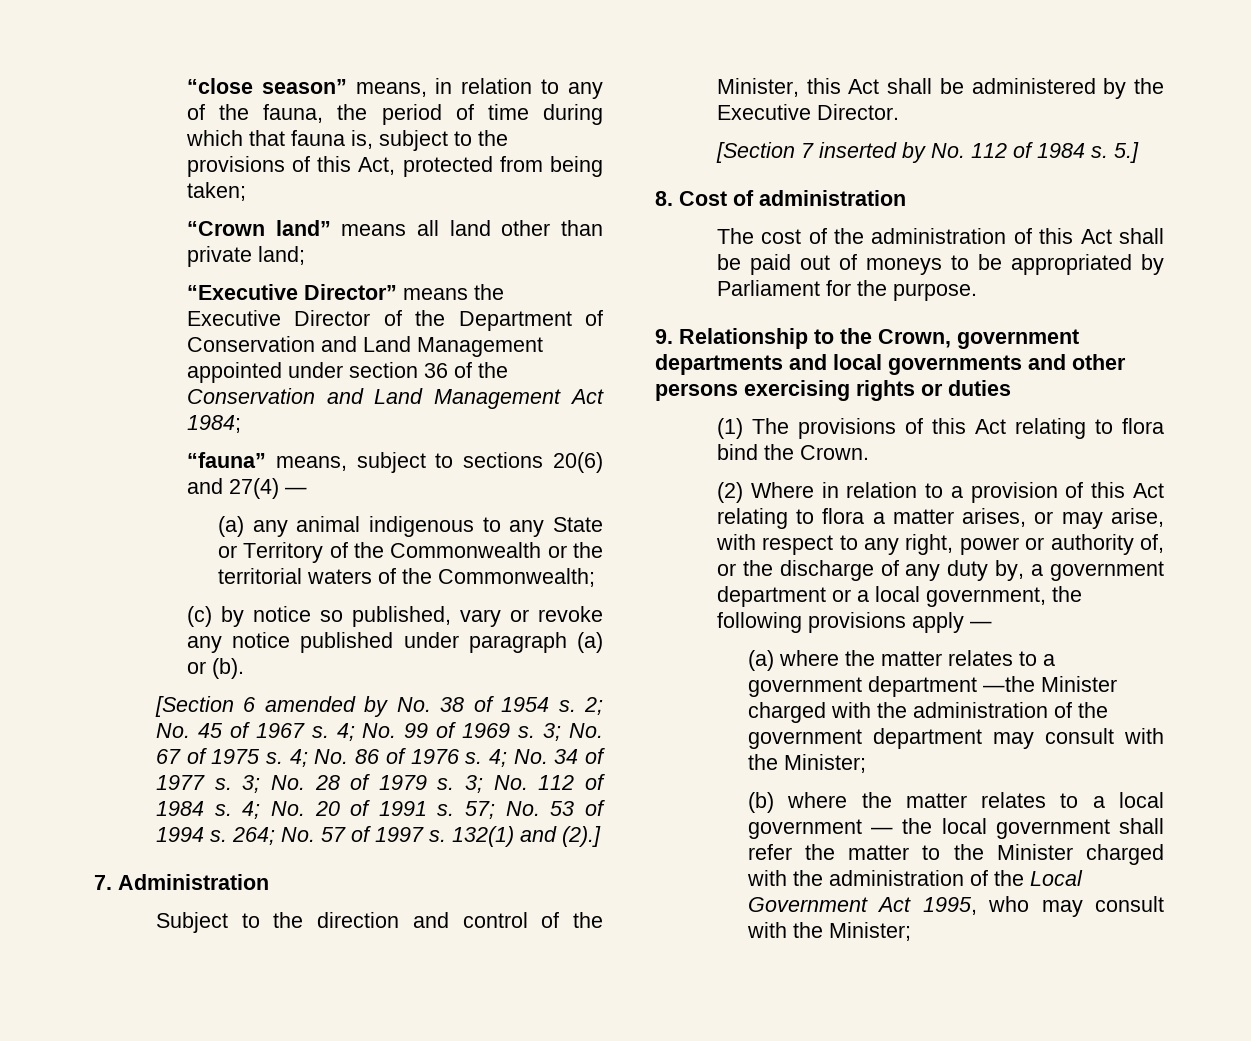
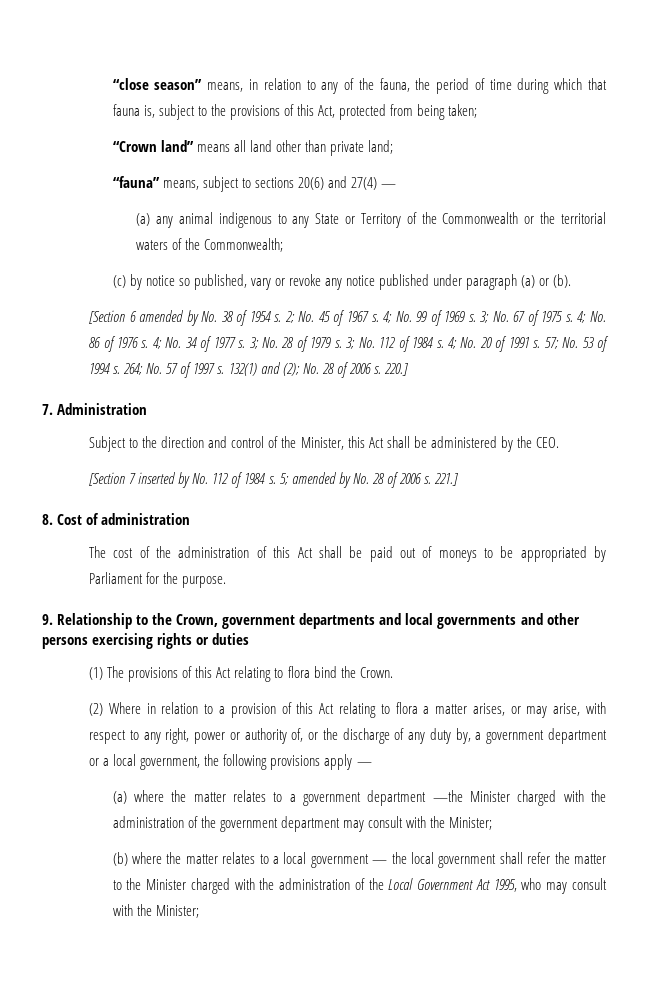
- “Executive Director” means the Executive Director of the Department of Conservation and Land Management appointed under section 36 of the Conservation and Land Management Act 1984;
- 132(1) and (2).]
+ 132(1) and (2); No. 28 of 2006 s. 220.]
- Subject to the direction and control of the Minister, this Act shall be administered by the Executive Director.
+ Subject to the direction and control of the Minister, this Act shall be administered by the CEO.
- 5.]
+ 5; amended by No. 28 of 2006 s. 221.]

